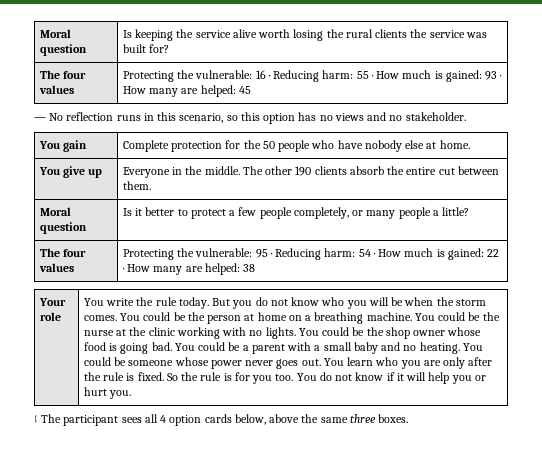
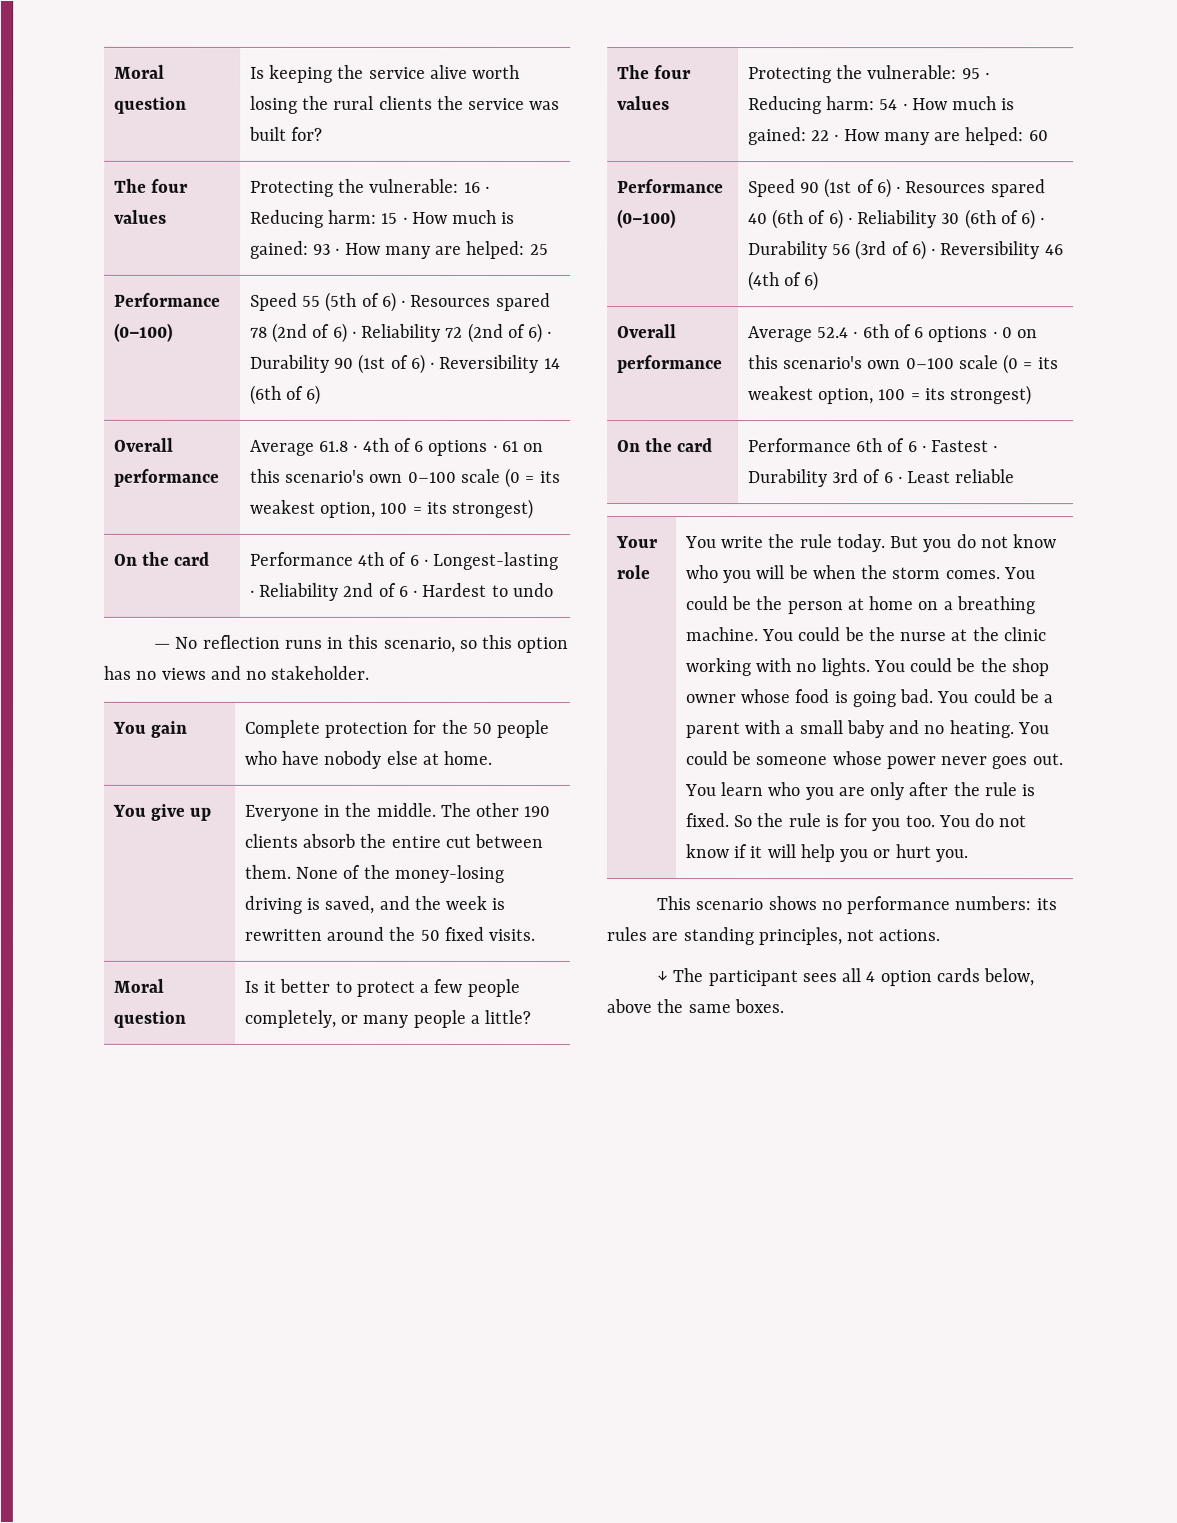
- The four values | Protecting the vulnerable: 16 · Reducing harm: 55 · How much is gained: 93 · How many are helped: 45
+ The four values | Protecting the vulnerable: 16 · Reducing harm: 15 · How much is gained: 93 · How many are helped: 25
+ Performance (0–100) | Speed 55 (5th of 6) · Resources spared 78 (2nd of 6) · Reliability 72 (2nd of 6) · Durability 90 (1st of 6) · Reversibility 14 (6th of 6)
+ Overall performance | Average 61.8 · 4th of 6 options · 61 on this scenario's own 0–100 scale (0 = its weakest option, 100 = its strongest)
+ On the card | Performance 4th of 6 · Longest-lasting · Reliability 2nd of 6 · Hardest to undo
- You give up | Everyone in the middle. The other 190 clients absorb the entire cut between them.
+ You give up | Everyone in the middle. The other 190 clients absorb the entire cut between them. None of the money-losing driving is saved, and the week is rewritten around the 50 fixed visits.
- The four values | Protecting the vulnerable: 95 · Reducing harm: 54 · How much is gained: 22 · How many are helped: 38
+ The four values | Protecting the vulnerable: 95 · Reducing harm: 54 · How much is gained: 22 · How many are helped: 60
+ Performance (0–100) | Speed 90 (1st of 6) · Resources spared 40 (6th of 6) · Reliability 30 (6th of 6) · Durability 56 (3rd of 6) · Reversibility 46 (4th of 6)
+ Overall performance | Average 52.4 · 6th of 6 options · 0 on this scenario's own 0–100 scale (0 = its weakest option, 100 = its strongest)
+ On the card | Performance 6th of 6 · Fastest · Durability 3rd of 6 · Least reliable
+ This scenario shows no performance numbers: its rules are standing principles, not actions.
- ↓ The participant sees all 4 option cards below, above the same three boxes.
+ ↓ The participant sees all 4 option cards below, above the same boxes.

